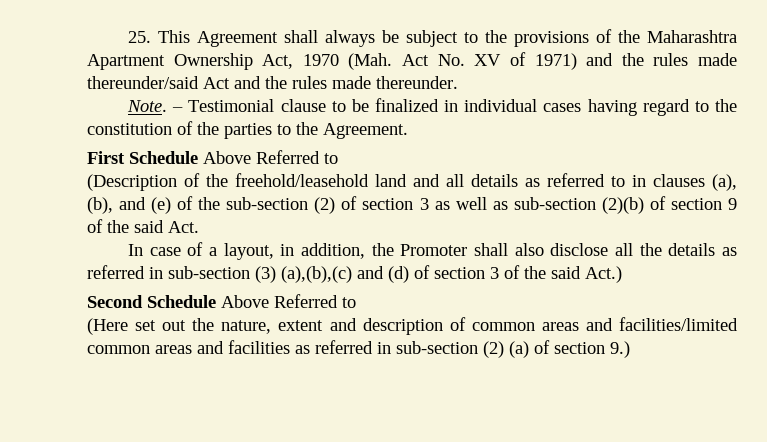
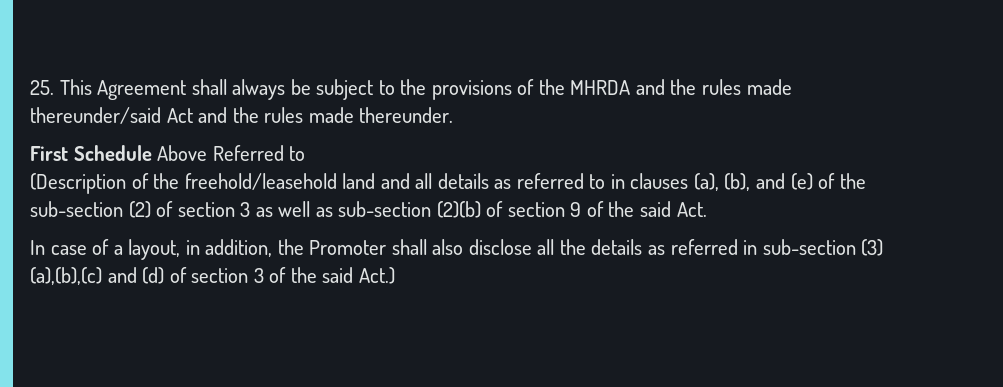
- 25. This Agreement shall always be subject to the provisions of the Maharashtra Apartment Ownership Act, 1970 (Mah. Act No. XV of 1971) and the rules made thereunder/said Act and the rules made thereunder.
+ 25. This Agreement shall always be subject to the provisions of the MHRDA and the rules made thereunder/said Act and the rules made thereunder.
- Note. – Testimonial clause to be finalized in individual cases having regard to the constitution of the parties to the Agreement.
- Second Schedule Above Referred to
- (Here set out the nature, extent and description of common areas and facilities/limited common areas and facilities as referred in sub-section (2) (a) of section 9.)

